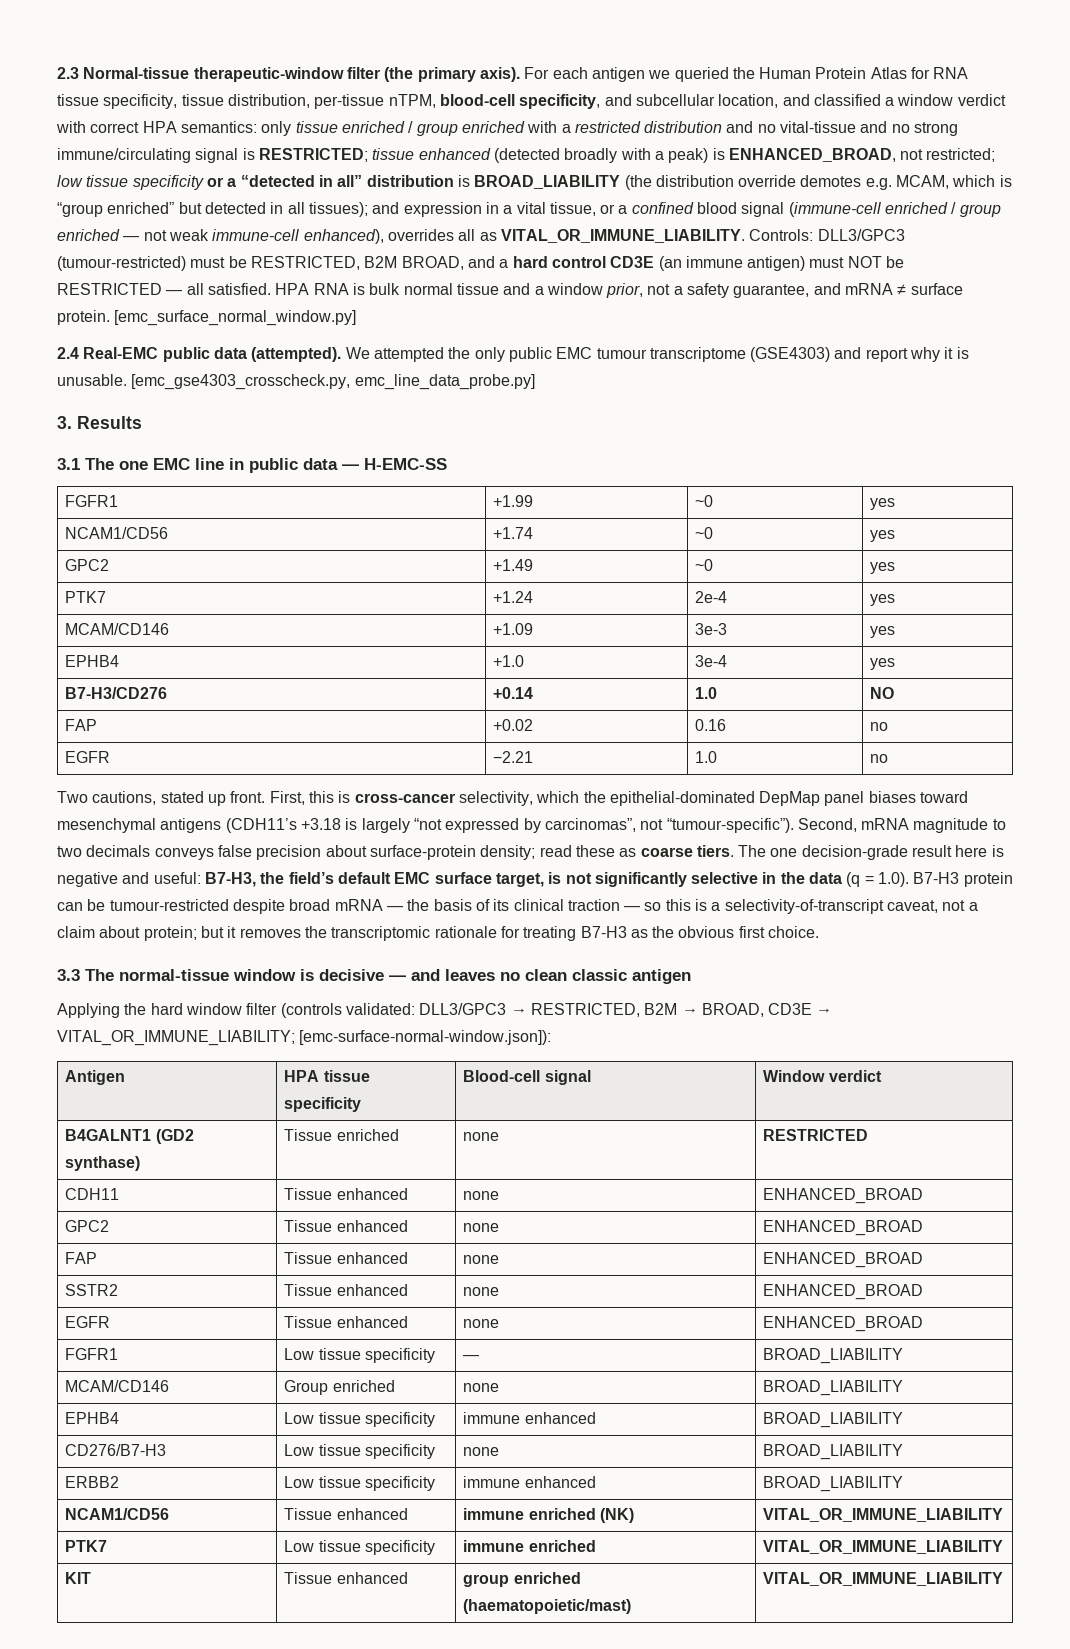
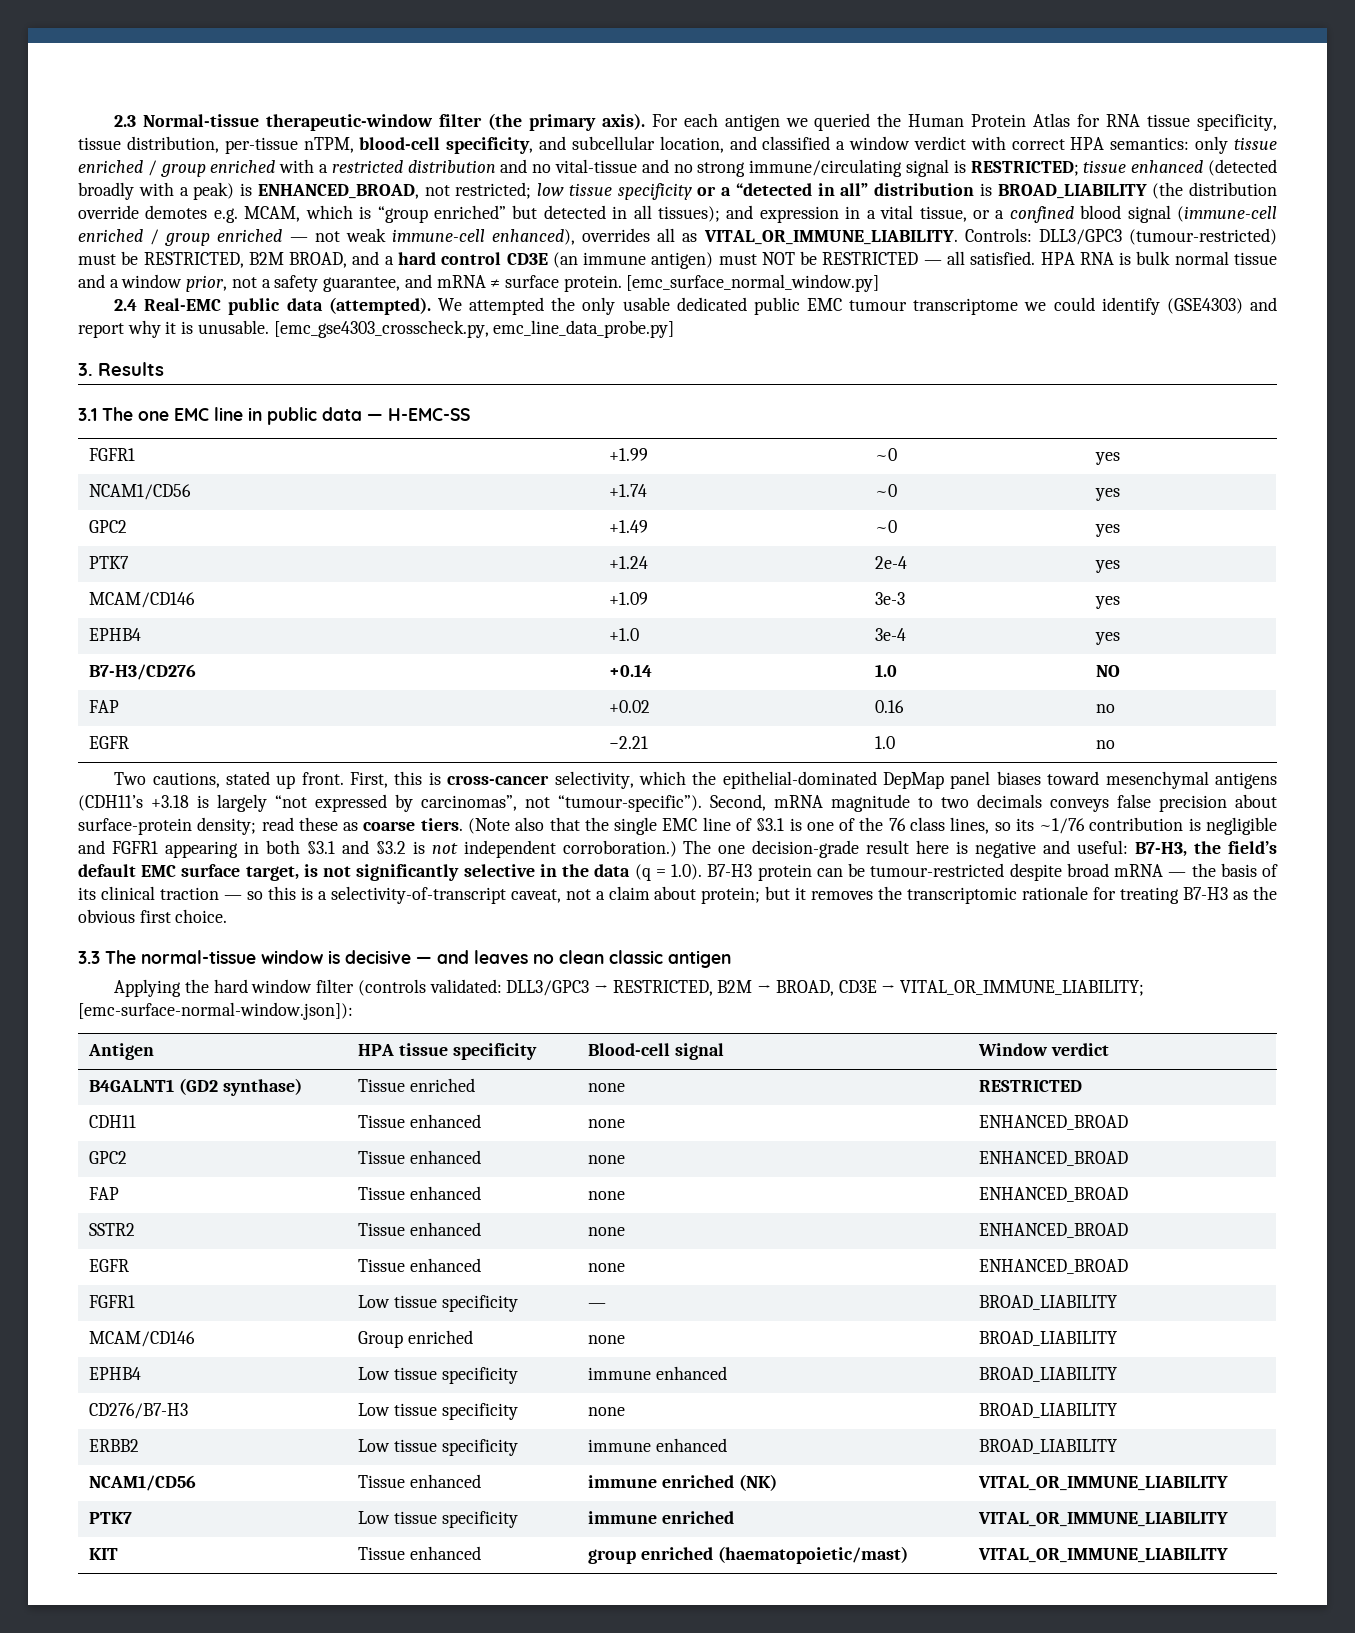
- We attempted the only public EMC tumour transcriptome (GSE4303) and report why it is unusable.
+ We attempted the only usable dedicated public EMC tumour transcriptome we could identify (GSE4303) and report why it is unusable.
+ (Note also that the single EMC line of §3.1 is one of the 76 class lines, so its ~1/76 contribution is negligible and FGFR1 appearing in both §3.1 and §3.2 is not independent corroboration.)

